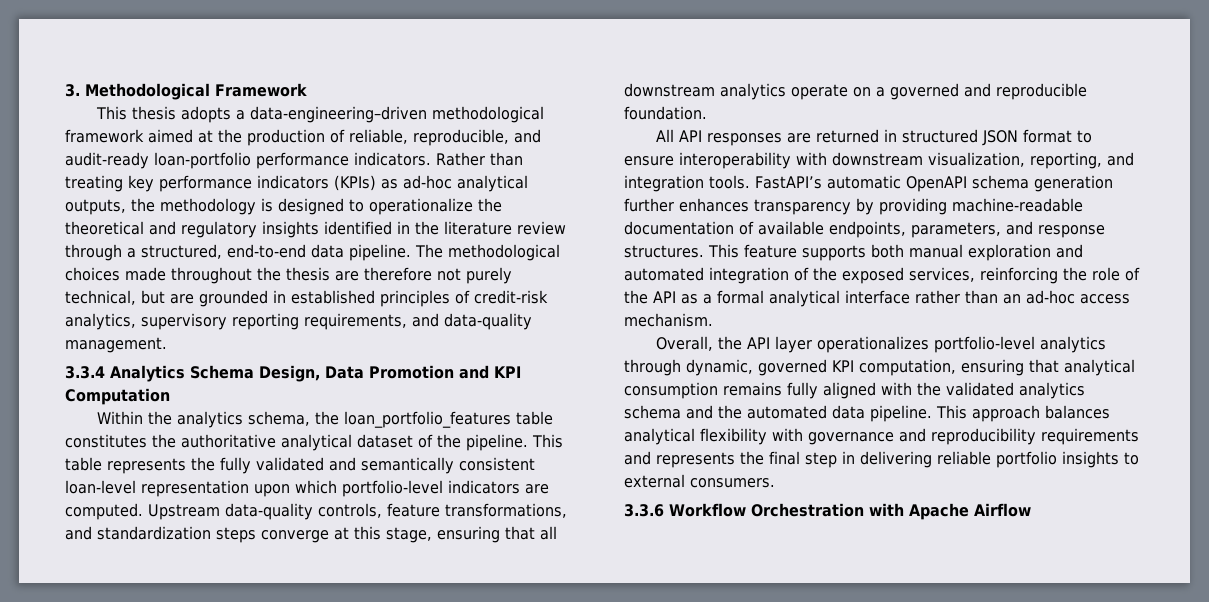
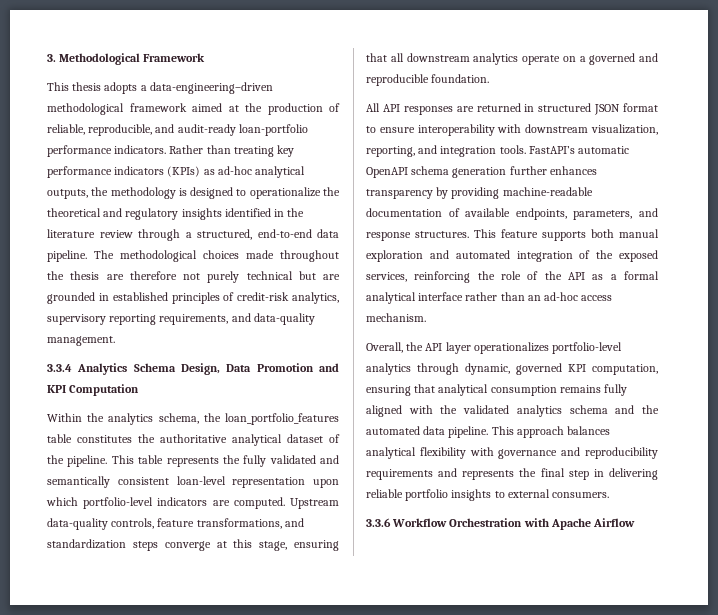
- The methodological choices made throughout the thesis are therefore not purely technical, but are grounded in established principles of credit-risk analytics, supervisory reporting requirements, and data-quality management.
+ The methodological choices made throughout the thesis are therefore not purely technical but are grounded in established principles of credit-risk analytics, supervisory reporting requirements, and data-quality management.

